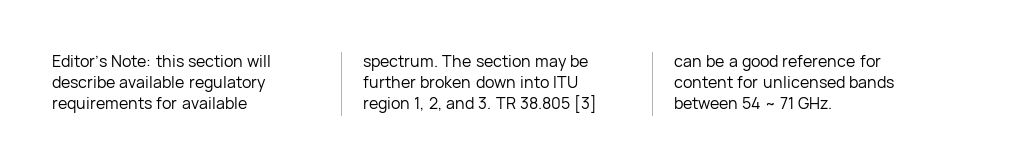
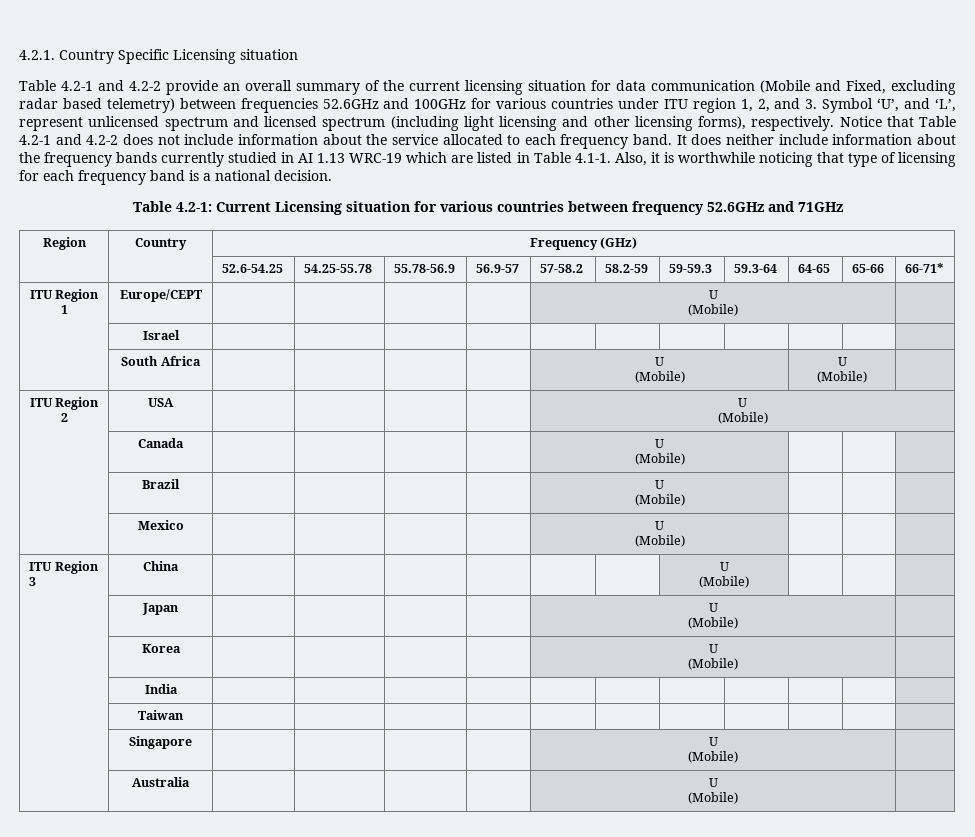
- Editor’s Note: this section will describe available regulatory requirements for available spectrum. The section may be further broken down into ITU region 1, 2, and 3. TR 38.805 [3] can be a good reference for content for unlicensed bands between 54 ~ 71 GHz.
+ 4.2.1. Country Specific Licensing situation
+ Table 4.2-1 and 4.2-2 provide an overall summary of the current licensing situation for data communication (Mobile and Fixed, excluding radar based telemetry) between frequencies 52.6GHz and 100GHz for various countries under ITU region 1, 2, and 3. Symbol ‘U’, and ‘L’, represent unlicensed spectrum and licensed spectrum (including light licensing and other licensing forms), respectively. Notice that Table 4.2-1 and 4.2-2 does not include information about the service allocated to each frequency band. It does neither include information about the frequency bands currently studied in AI 1.13 WRC-19 which are listed in Table 4.1-1. Also, it is worthwhile noticing that type of licensing for each frequency band is a national decision.
+ Table 4.2-1: Current Licensing situation for various countries between frequency 52.6GHz and 71GHz
+ Region | Country | Frequency (GHz)
+ | | 52.6-54.25 | 54.25-55.78 | 55.78-56.9 | 56.9-57 | 57-58.2 | 58.2-59 | 59-59.3 | 59.3-64 | 64-65 | 65-66 | 66-71*
+ ITU Region 1 | Europe/CEPT | | | | | U
+ (Mobile) |
+ | Israel | | | | | | | | | | |
+ | South Africa | | | | | U
+ (Mobile) | U
+ (Mobile) |
+ ITU Region 2 | USA | | | | | U
+ (Mobile)
+ | Canada | | | | | U
+ (Mobile) | | |
+ | Brazil | | | | | U
+ (Mobile) | | |
+ | Mexico | | | | | U
+ (Mobile) | | |
+ ITU Region 3 | China | | | | | | | U
+ (Mobile) | | |
+ | Japan | | | | | U
+ (Mobile) |
+ | Korea | | | | | U
+ (Mobile) |
+ | India | | | | | | | | | | |
+ | Taiwan | | | | | | | | | | |
+ | Singapore | | | | | U
+ (Mobile) |
+ | Australia | | | | | U
+ (Mobile) |

